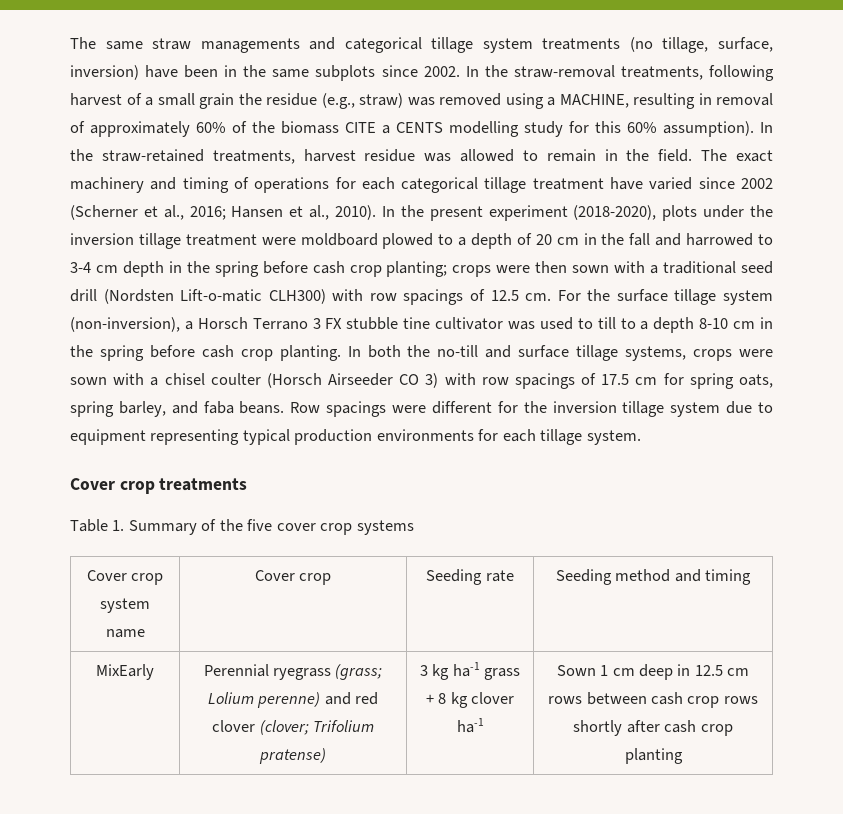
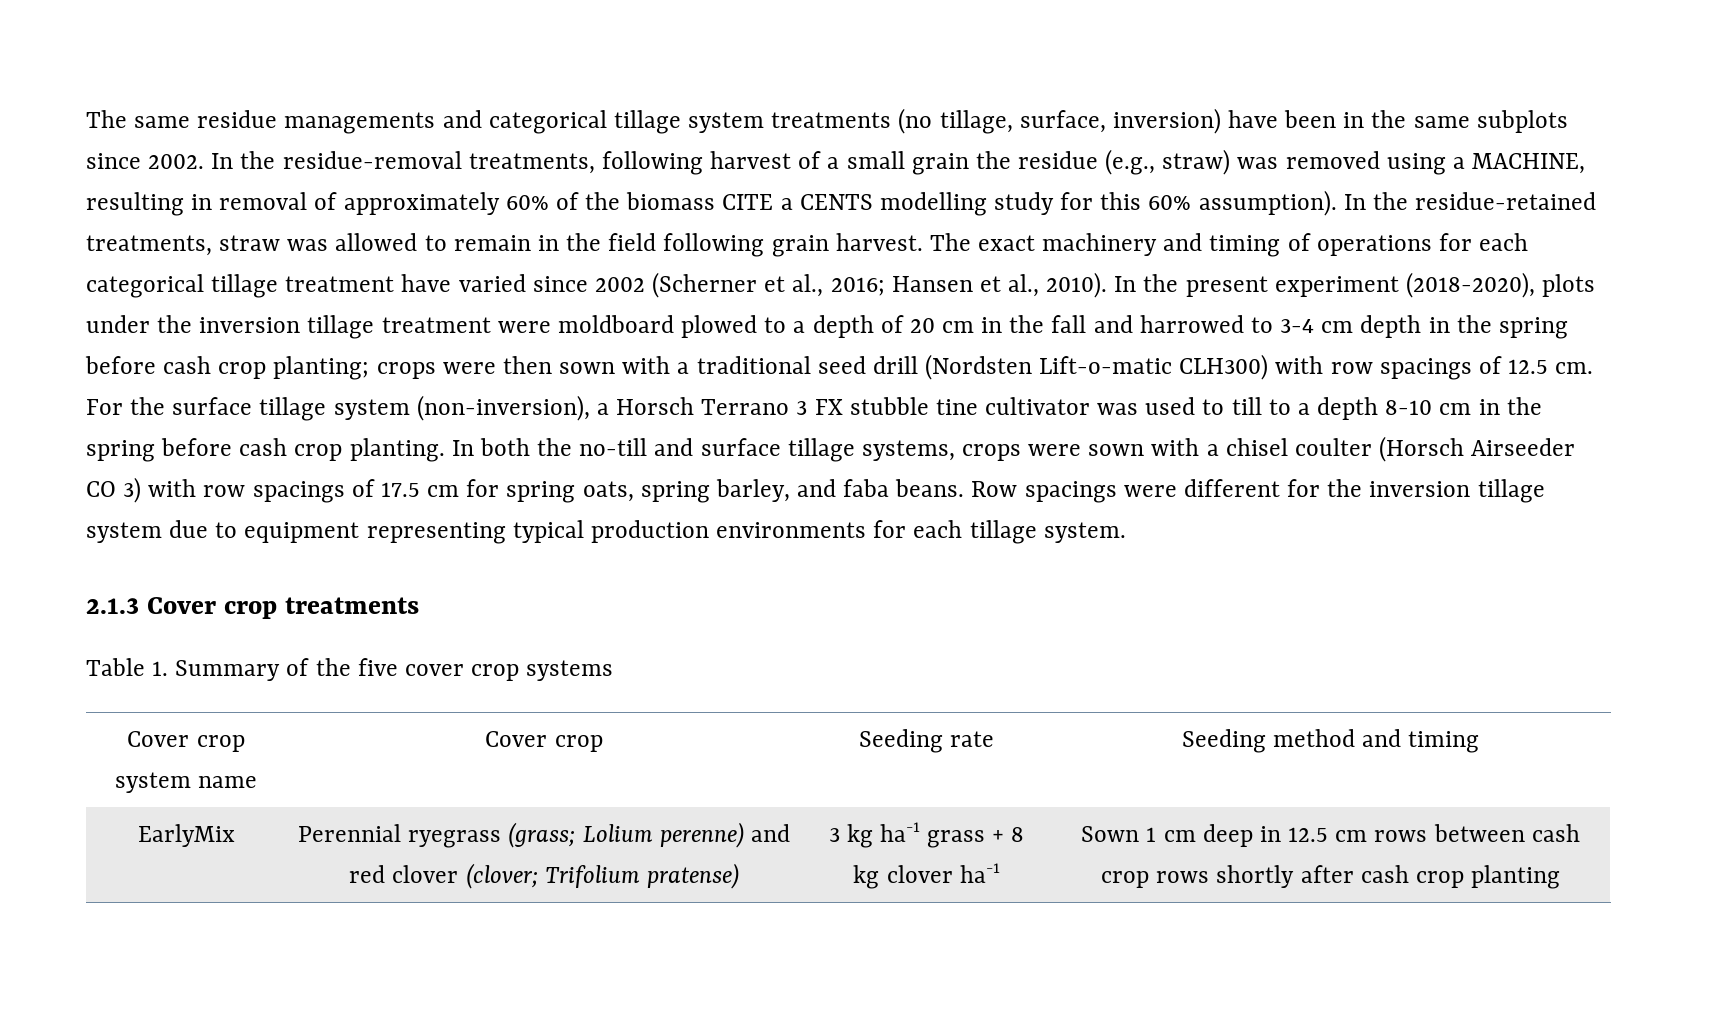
- The same straw managements and categorical tillage system treatments (no tillage, surface, inversion) have been in the same subplots since 2002.
+ The same residue managements and categorical tillage system treatments (no tillage, surface, inversion) have been in the same subplots since 2002.
- In the straw-removal treatments, following harvest of a small grain the residue (e.g., straw) was removed using a MACHINE, resulting in removal of approximately 60% of the biomass CITE a CENTS modelling study for this 60% assumption).
+ In the residue-removal treatments, following harvest of a small grain the residue (e.g., straw) was removed using a MACHINE, resulting in removal of approximately 60% of the biomass CITE a CENTS modelling study for this 60% assumption).
- In the straw-retained treatments, harvest residue was allowed to remain in the field.
+ In the residue-retained treatments, straw was allowed to remain in the field following grain harvest.
- Cover crop treatments
+ 2.1.3 Cover crop treatments
- MixEarly | Perennial ryegrass (grass; Lolium perenne) and red clover (clover; Trifolium pratense) | 3 kg ha-1 grass + 8 kg clover ha-1 | Sown 1 cm deep in 12.5 cm rows between cash crop rows shortly after cash crop planting
+ EarlyMix | Perennial ryegrass (grass; Lolium perenne) and red clover (clover; Trifolium pratense) | 3 kg ha-1 grass + 8 kg clover ha-1 | Sown 1 cm deep in 12.5 cm rows between cash crop rows shortly after cash crop planting

